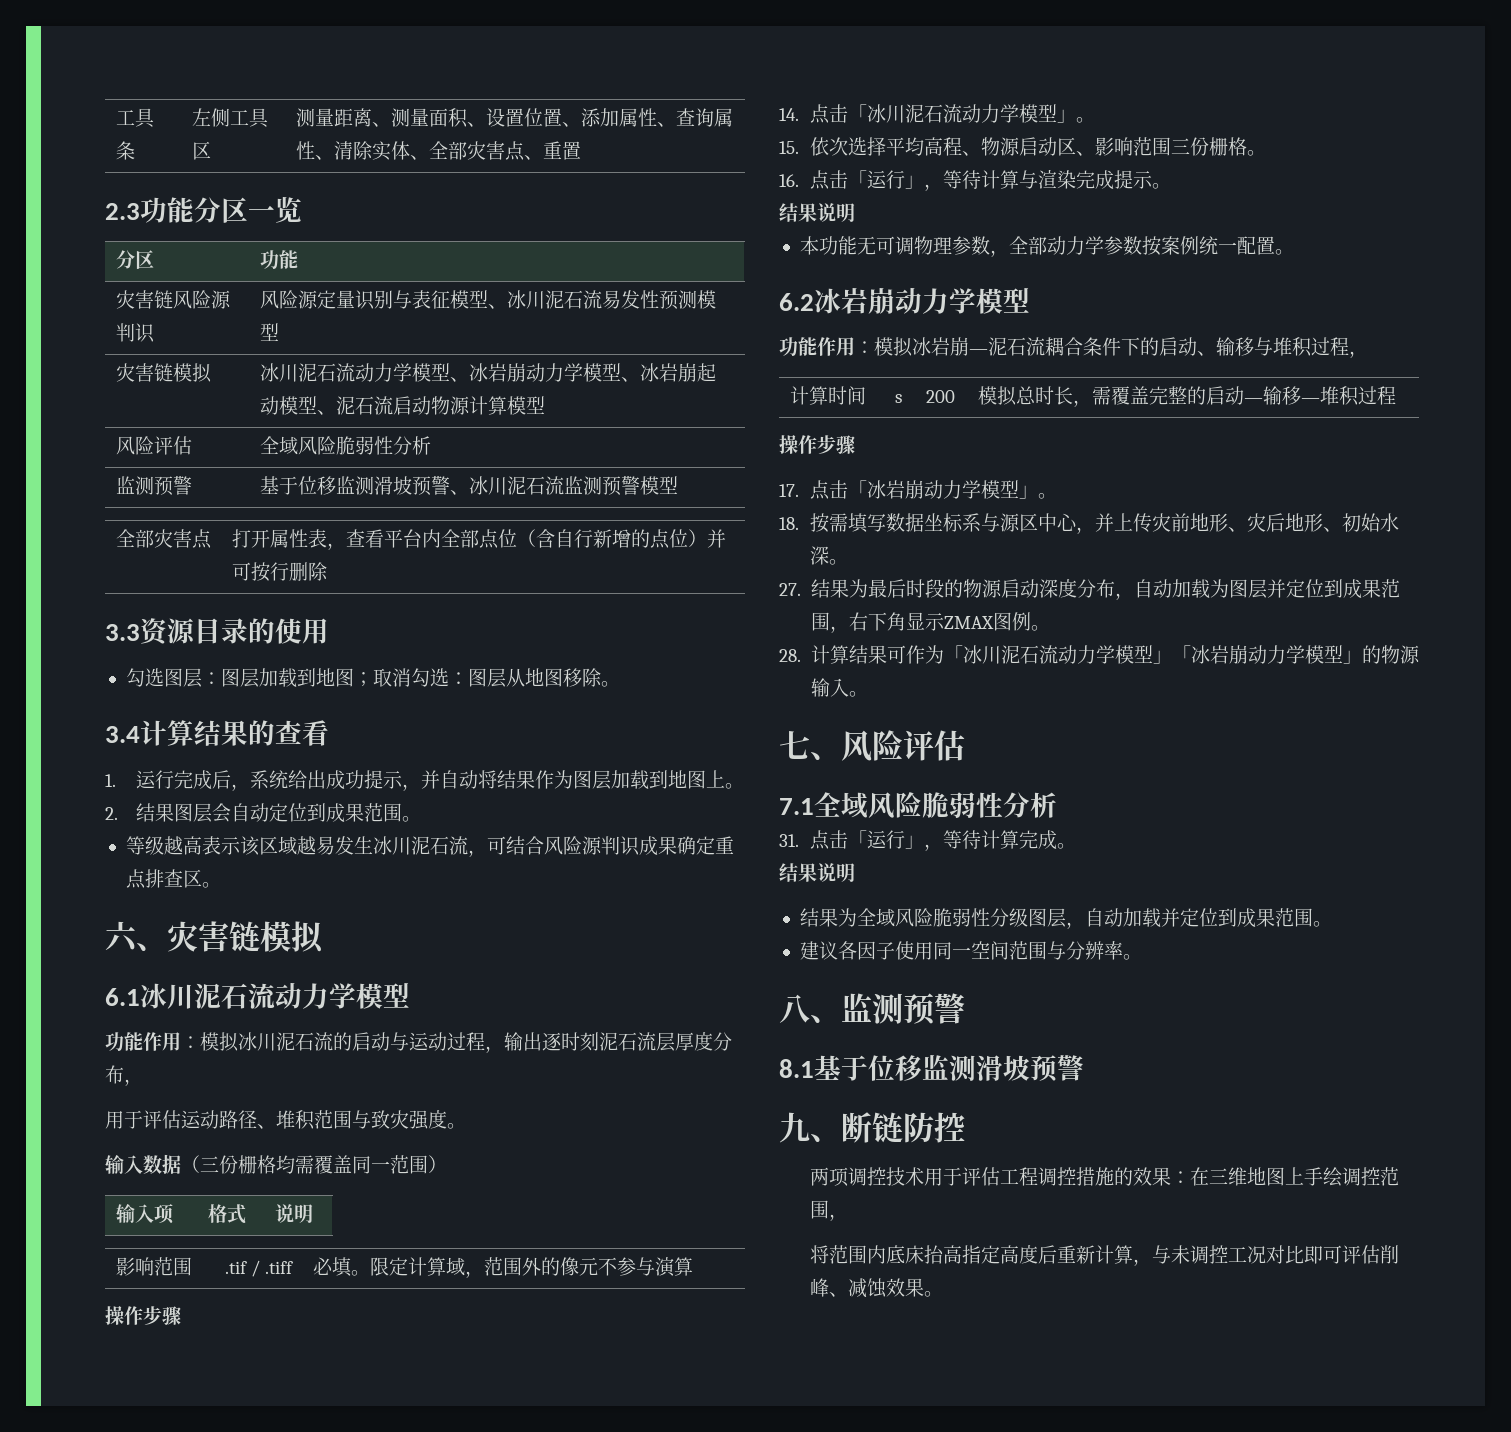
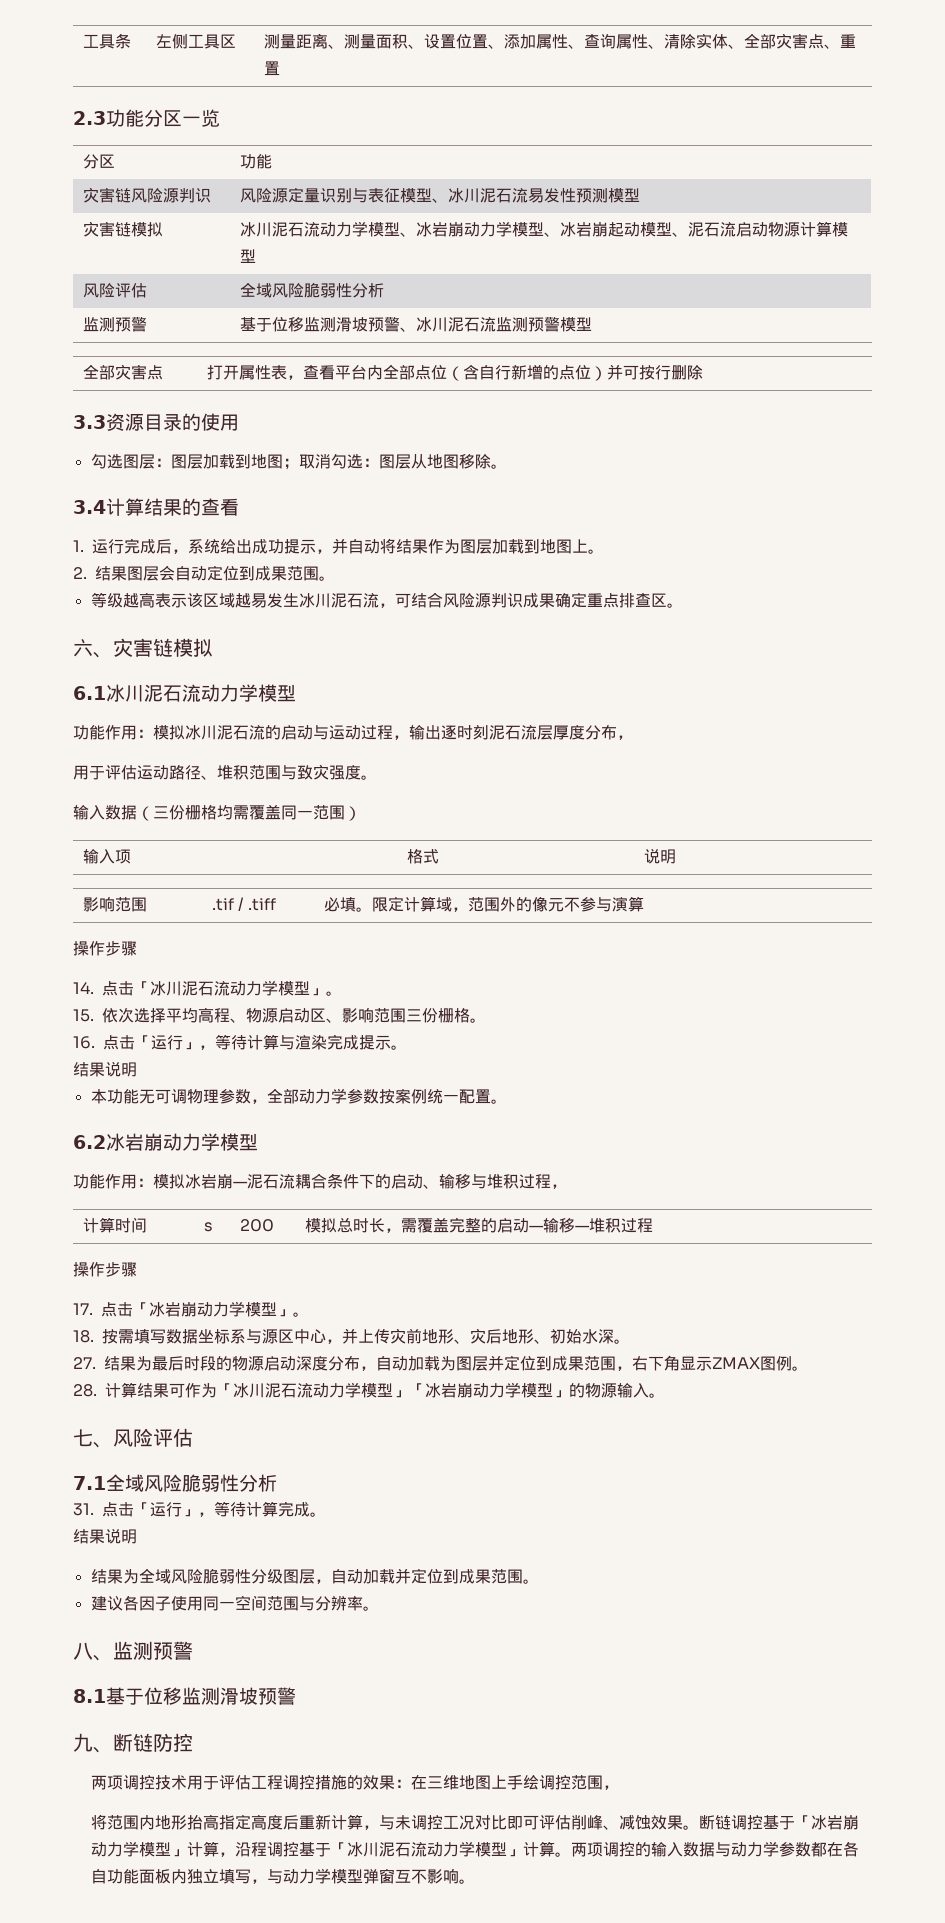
- 将范围内底床抬高指定高度后重新计算，与未调控工况对比即可评估削峰、减蚀效果。
+ 将范围内地形抬高指定高度后重新计算，与未调控工况对比即可评估削峰、减蚀效果。
+ 断链调控基于「冰岩崩动力学模型」计算，沿程调控基于「冰川泥石流动力学模型」计算。两项调控的输入数据与动力学参数都在各自功能面板内独立填写，与动力学模型弹窗互不影响。

